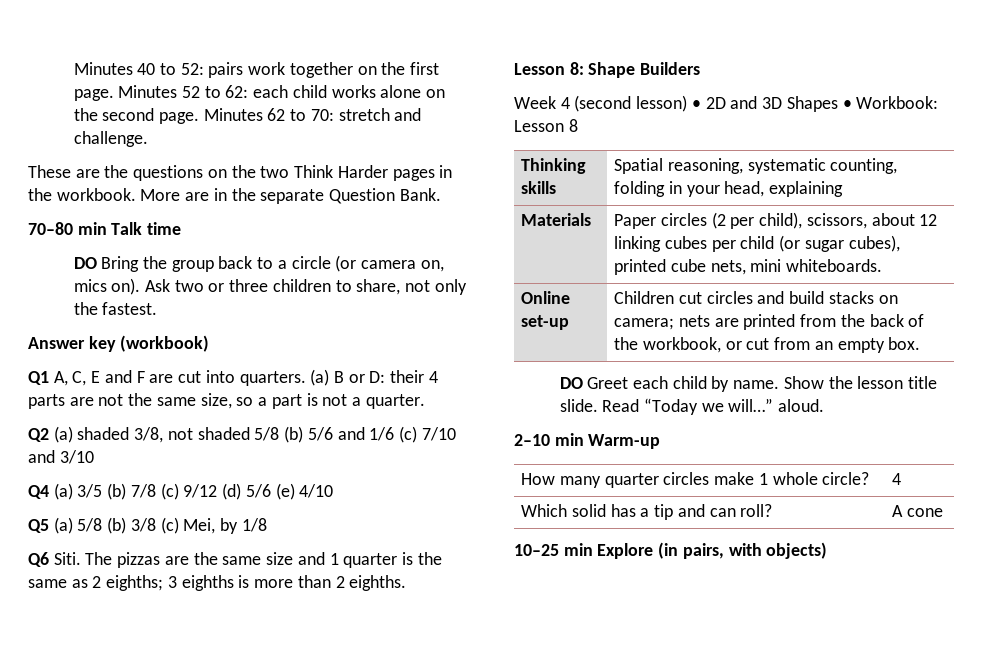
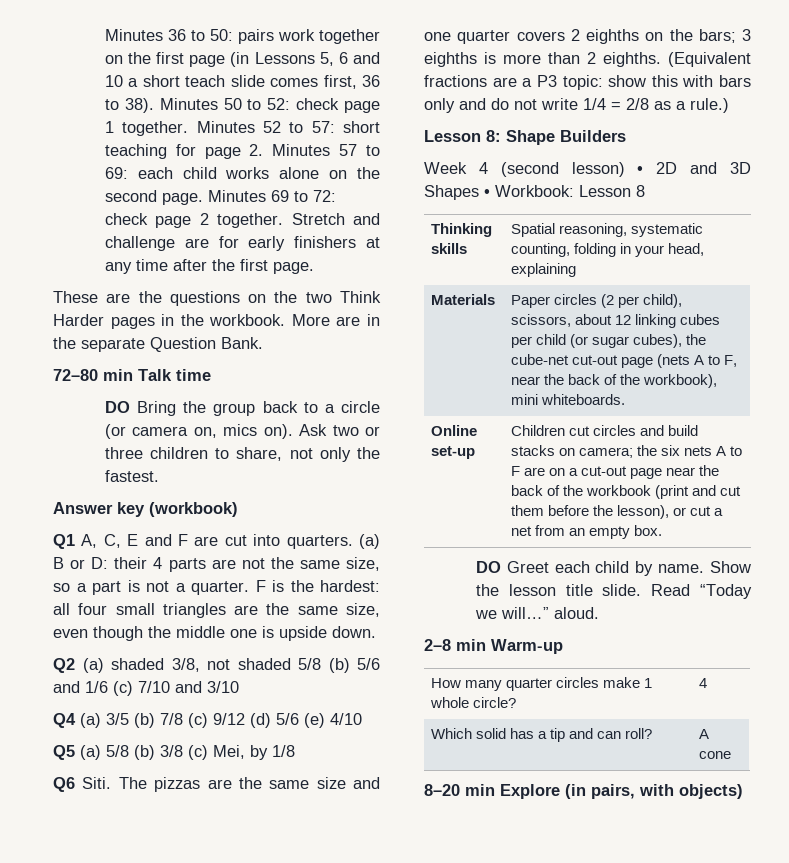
- Minutes 40 to 52: pairs work together on the first page. Minutes 52 to 62: each child works alone on the second page.
+ Minutes 36 to 50: pairs work together on the first page (in Lessons 5, 6 and 10 a short teach slide comes first, 36 to 38). Minutes 50 to 52: check page 1 together. Minutes 52 to 57: short teaching for page 2. Minutes 57 to 69: each child works alone on the second page.
- Minutes 62 to 70: stretch and challenge.
+ Minutes 69 to 72: check page 2 together. Stretch and challenge are for early finishers at any time after the first page.
- 70–80 min Talk time
+ 72–80 min Talk time
+ F is the hardest: all four small triangles are the same size, even though the middle one is upside down.
- The pizzas are the same size and 1 quarter is the same as 2 eighths; 3 eighths is more than 2 eighths.
+ The pizzas are the same size and one quarter covers 2 eighths on the bars; 3 eighths is more than 2 eighths. (Equivalent fractions are a P3 topic: show this with bars only and do not write 1/4 = 2/8 as a rule.)
- Materials | Paper circles (2 per child), scissors, about 12 linking cubes per child (or sugar cubes), printed cube nets, mini whiteboards.
+ Materials | Paper circles (2 per child), scissors, about 12 linking cubes per child (or sugar cubes), the cube-net cut-out page (nets A to F, near the back of the workbook), mini whiteboards.
- Children cut circles and build stacks on camera; nets are printed from the back of the workbook, or cut from an empty box.
+ Children cut circles and build stacks on camera; the six nets A to F are on a cut-out page near the back of the workbook (print and cut them before the lesson), or cut a net from an empty box.
- 2–10 min Warm-up
+ 2–8 min Warm-up
- 10–25 min Explore (in pairs, with objects)
+ 8–20 min Explore (in pairs, with objects)

